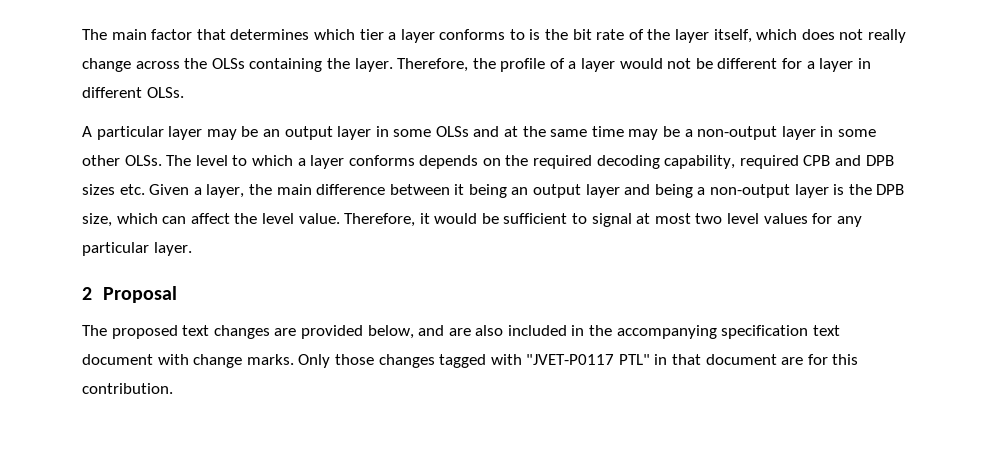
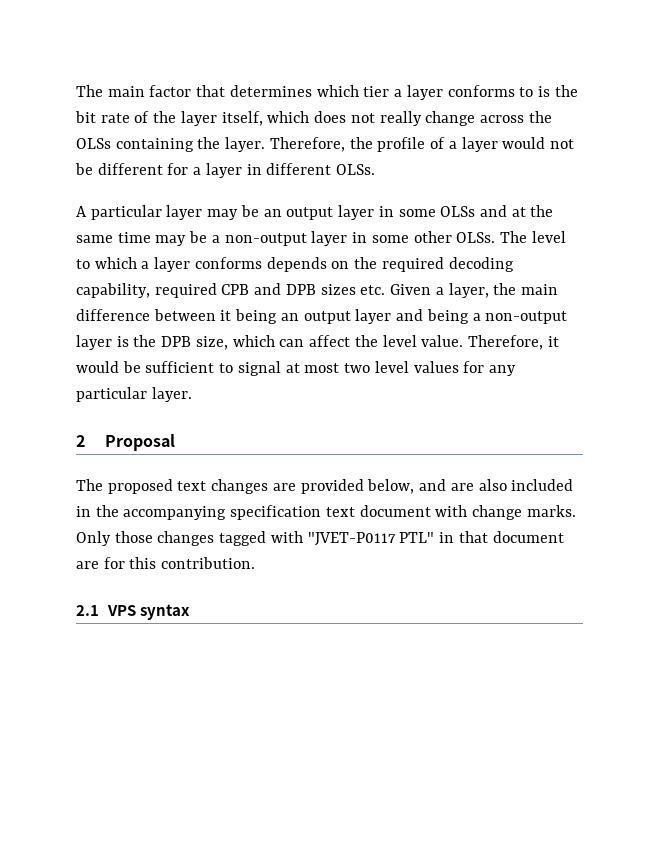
+ 2.1 VPS syntax

